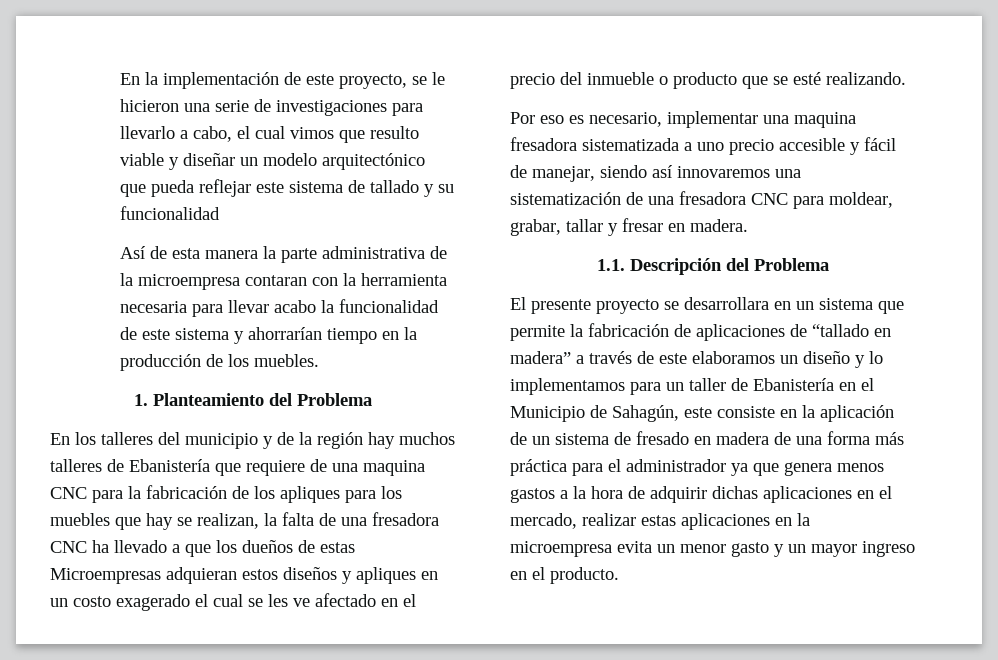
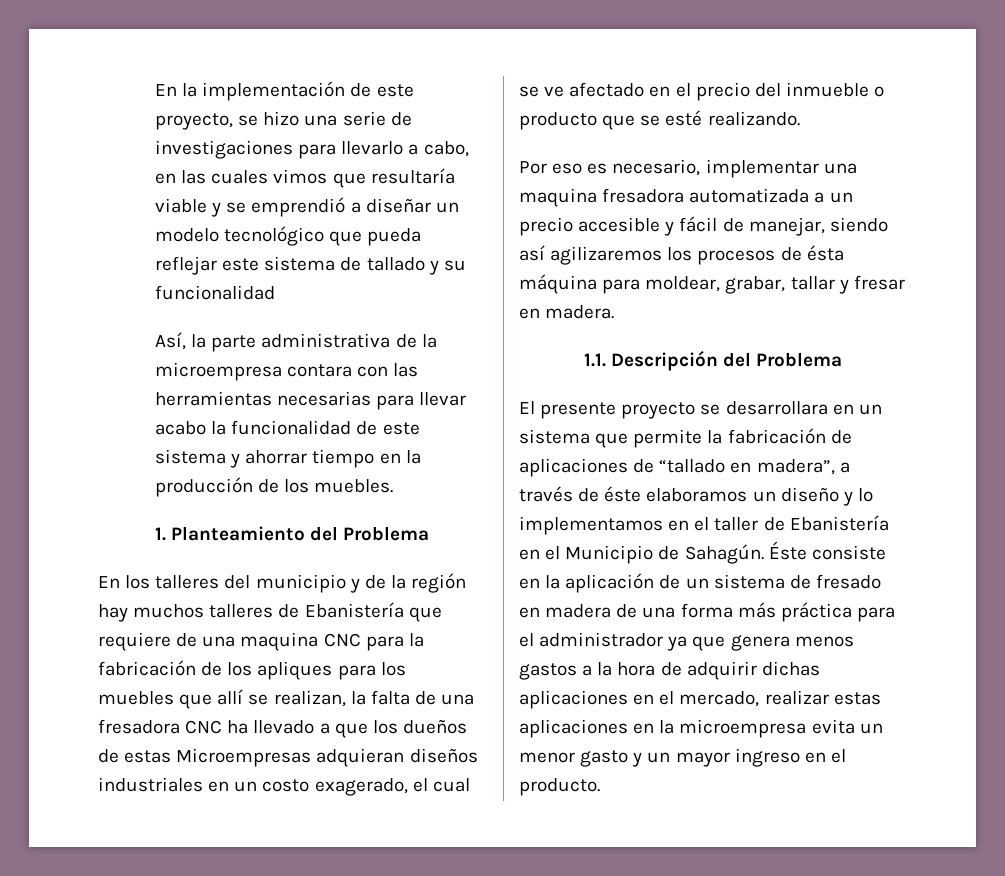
- En la implementación de este proyecto, se le hicieron una serie de investigaciones para llevarlo a cabo, el cual vimos que resulto viable y diseñar un modelo arquitectónico que pueda reflejar este sistema de tallado y su funcionalidad
+ En la implementación de este proyecto, se hizo una serie de investigaciones para llevarlo a cabo, en las cuales vimos que resultaría viable y se emprendió a diseñar un modelo tecnológico que pueda reflejar este sistema de tallado y su funcionalidad
- Así de esta manera la parte administrativa de la microempresa contaran con la herramienta necesaria para llevar acabo la funcionalidad de este sistema y ahorrarían tiempo en la producción de los muebles.
+ Así, la parte administrativa de la microempresa contara con las herramientas necesarias para llevar acabo la funcionalidad de este sistema y ahorrar tiempo en la producción de los muebles.
- En los talleres del municipio y de la región hay muchos talleres de Ebanistería que requiere de una maquina CNC para la fabricación de los apliques para los muebles que hay se realizan, la falta de una fresadora CNC ha llevado a que los dueños de estas Microempresas adquieran estos diseños y apliques en un costo exagerado el cual se les ve afectado en el precio del inmueble o producto que se esté realizando.
+ En los talleres del municipio y de la región hay muchos talleres de Ebanistería que requiere de una maquina CNC para la fabricación de los apliques para los muebles que allí se realizan, la falta de una fresadora CNC ha llevado a que los dueños de estas Microempresas adquieran diseños industriales en un costo exagerado, el cual se ve afectado en el precio del inmueble o producto que se esté realizando.
- Por eso es necesario, implementar una maquina fresadora sistematizada a uno precio accesible y fácil de manejar, siendo así innovaremos una sistematización de una fresadora CNC para moldear, grabar, tallar y fresar en madera.
+ Por eso es necesario, implementar una maquina fresadora automatizada a un precio accesible y fácil de manejar, siendo así agilizaremos los procesos de ésta máquina para moldear, grabar, tallar y fresar en madera.
- El presente proyecto se desarrollara en un sistema que permite la fabricación de aplicaciones de “tallado en madera” a través de este elaboramos un diseño y lo implementamos para un taller de Ebanistería en el Municipio de Sahagún, este consiste en la aplicación de un sistema de fresado en madera de una forma más práctica para el administrador ya que genera menos gastos a la hora de adquirir dichas aplicaciones en el mercado, realizar estas aplicaciones en la microempresa evita un menor gasto y un mayor ingreso en el producto.
+ El presente proyecto se desarrollara en un sistema que permite la fabricación de aplicaciones de “tallado en madera”, a través de éste elaboramos un diseño y lo implementamos en el taller de Ebanistería en el Municipio de Sahagún. Éste consiste en la aplicación de un sistema de fresado en madera de una forma más práctica para el administrador ya que genera menos gastos a la hora de adquirir dichas aplicaciones en el mercado, realizar estas aplicaciones en la microempresa evita un menor gasto y un mayor ingreso en el producto.

